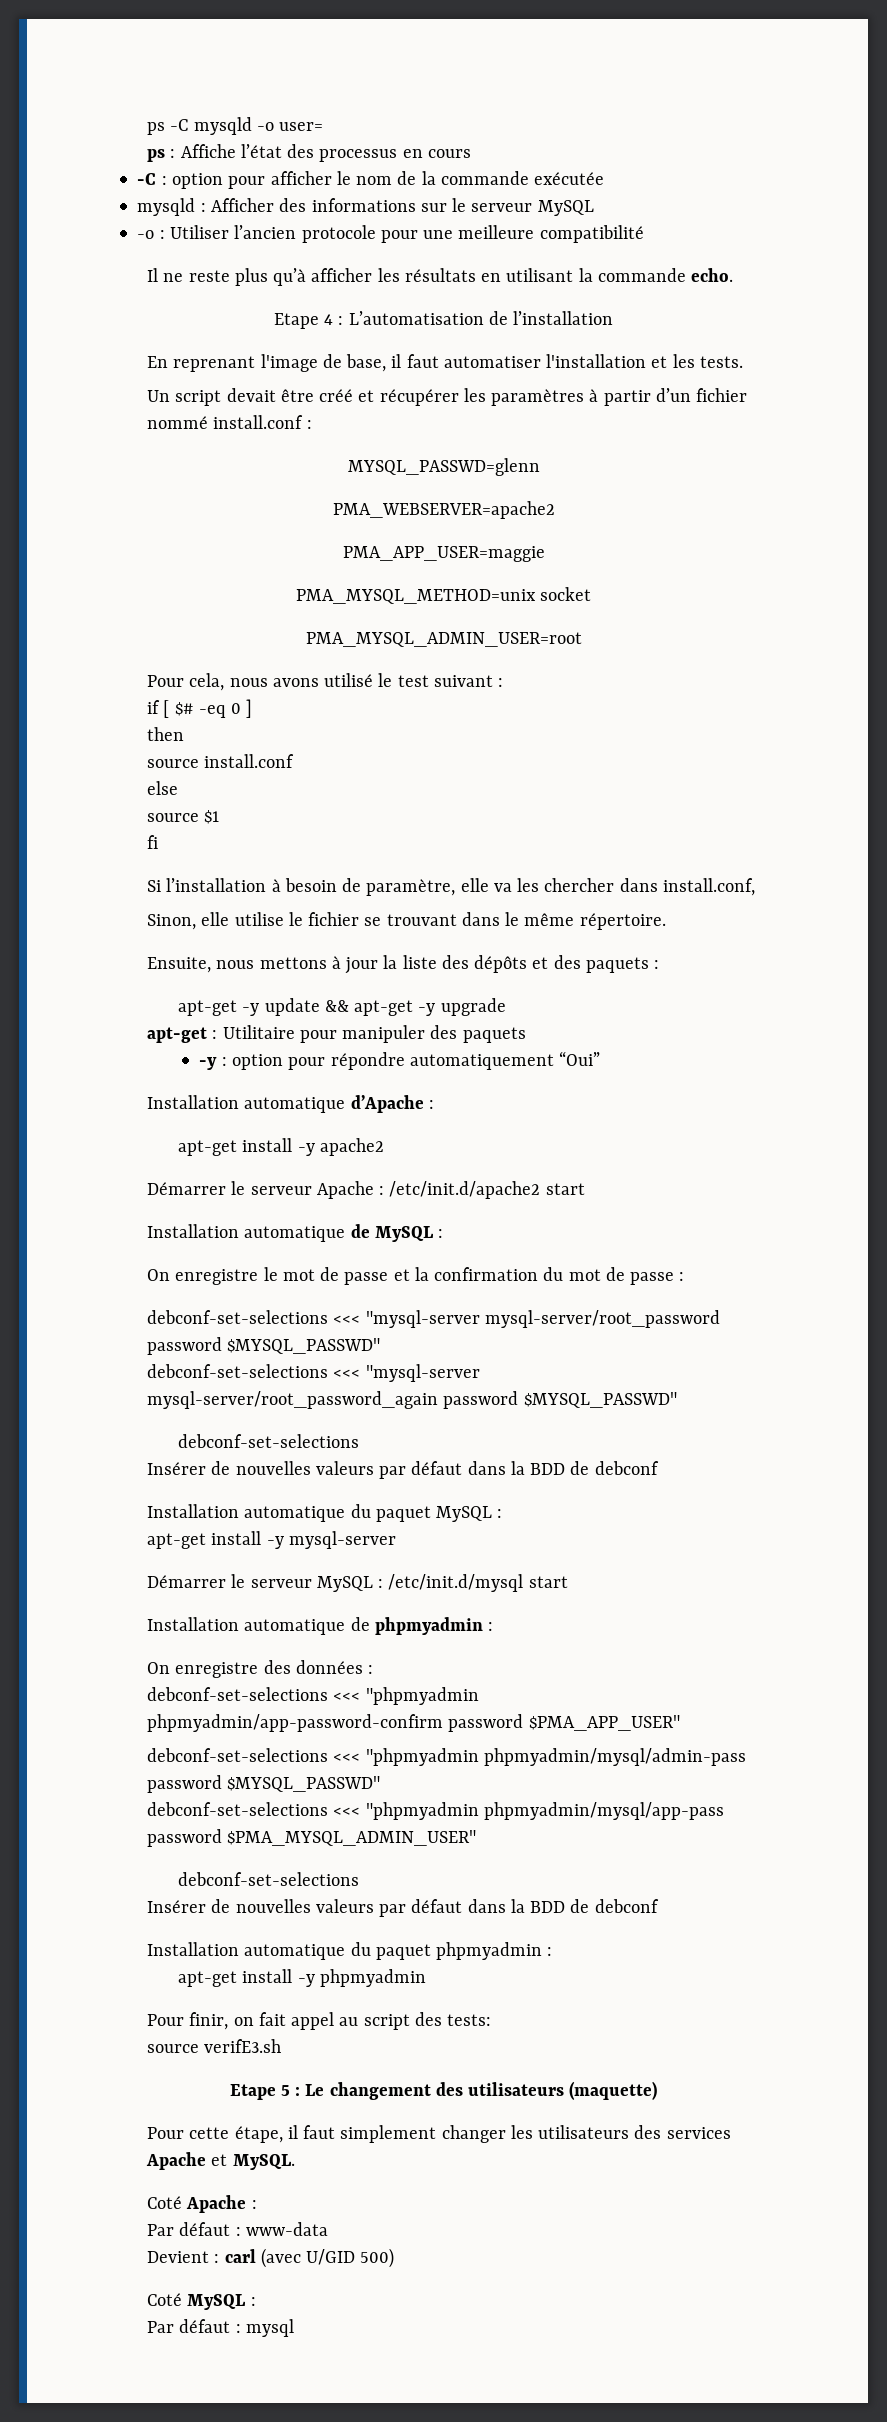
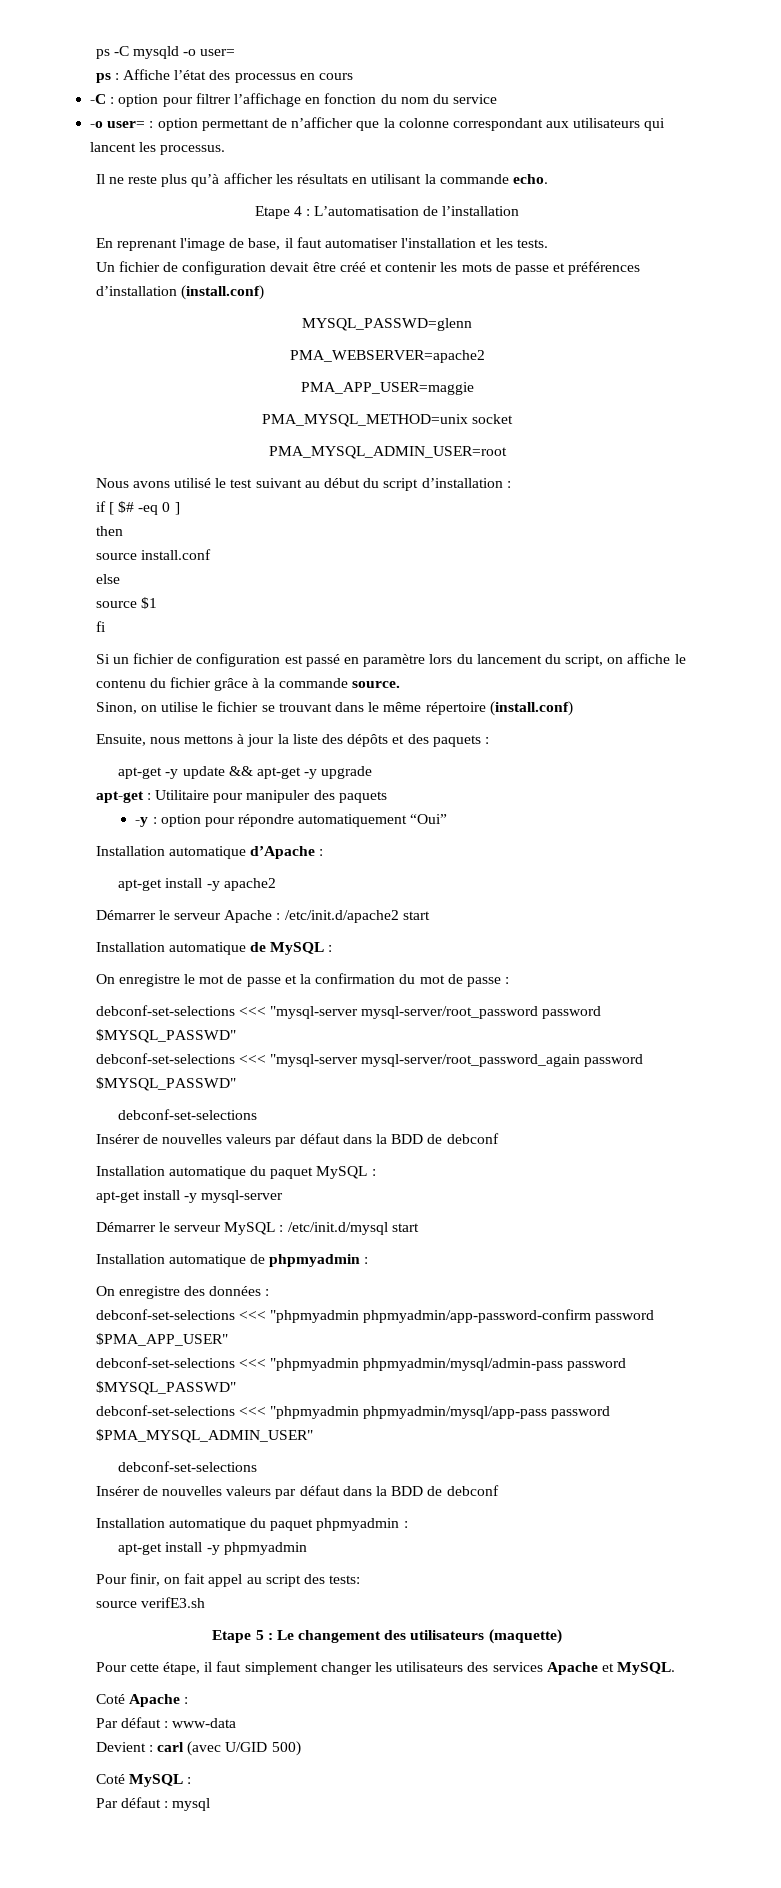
- -C : option pour afficher le nom de la commande exécutée
- mysqld : Afficher des informations sur le serveur MySQL
- -o : Utiliser l’ancien protocole pour une meilleure compatibilité
+ -C : option pour filtrer l’affichage en fonction du nom du service
+ -o user= : option permettant de n’afficher que la colonne correspondant aux utilisateurs qui lancent les processus.
- Un script devait être créé et récupérer les paramètres à partir d’un fichier nommé install.conf :
+ Un fichier de configuration devait être créé et contenir les mots de passe et préférences d’installation (install.conf)
- Pour cela, nous avons utilisé le test suivant :
+ Nous avons utilisé le test suivant au début du script d’installation :
- Si l’installation à besoin de paramètre, elle va les chercher dans install.conf,
+ Si un fichier de configuration est passé en paramètre lors du lancement du script, on affiche le contenu du fichier grâce à la commande source.
- Sinon, elle utilise le fichier se trouvant dans le même répertoire.
+ Sinon, on utilise le fichier se trouvant dans le même répertoire (install.conf)

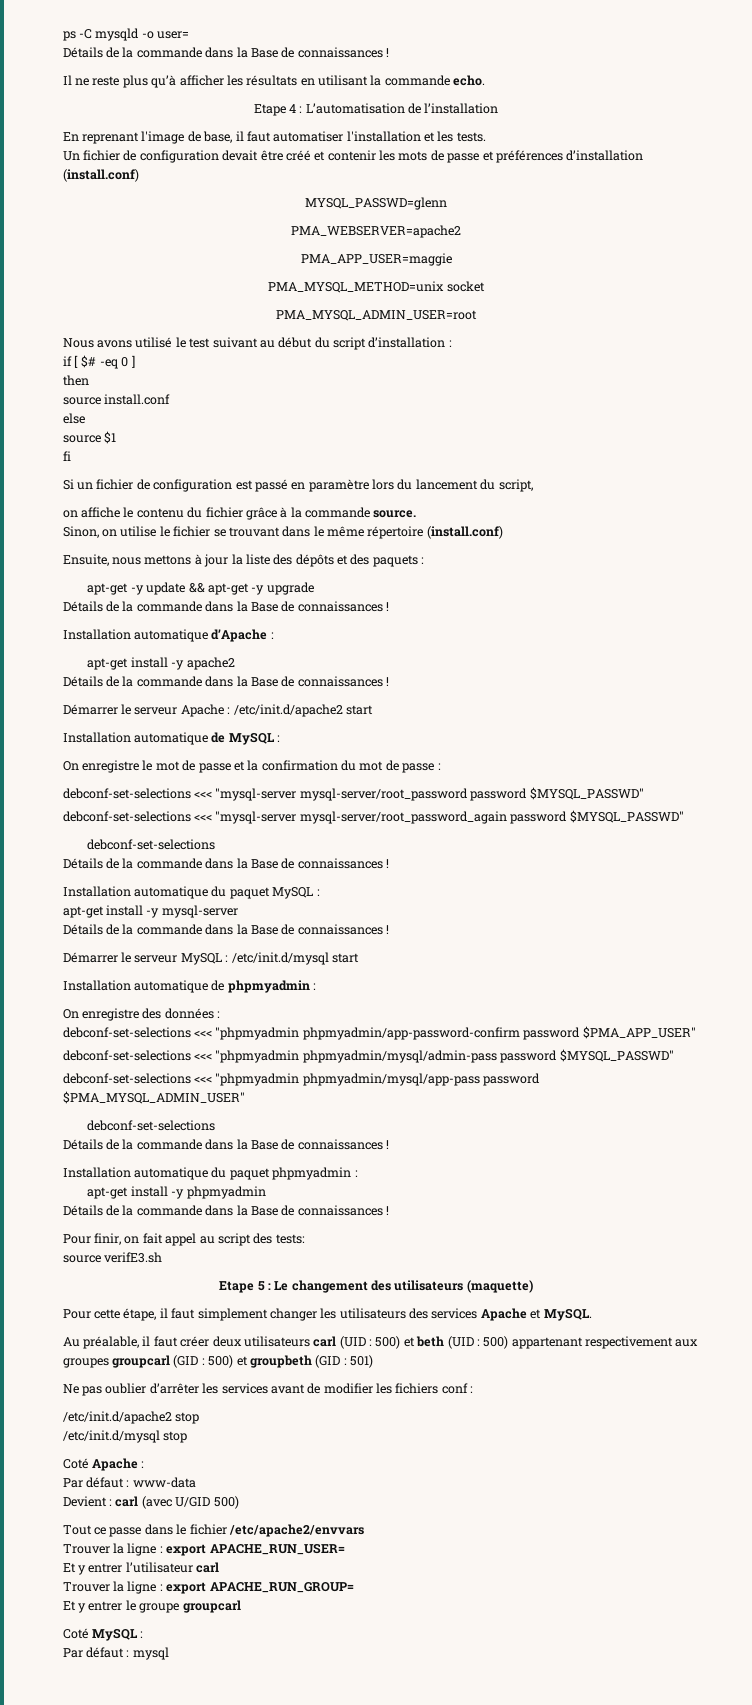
  ps -C mysqld -o user=
- ps : Affiche l’état des processus en cours
- -C : option pour filtrer l’affichage en fonction du nom du service
- -o user= : option permettant de n’afficher que la colonne correspondant aux utilisateurs qui lancent les processus.
+ Détails de la commande dans la Base de connaissances !
- Si un fichier de configuration est passé en paramètre lors du lancement du script, on affiche le contenu du fichier grâce à la commande source.
+ Si un fichier de configuration est passé en paramètre lors du lancement du script,
+ on affiche le contenu du fichier grâce à la commande source.
  apt-get -y update && apt-get -y upgrade
- apt-get : Utilitaire pour manipuler des paquets
- -y : option pour répondre automatiquement “Oui”
+ Détails de la commande dans la Base de connaissances !
  apt-get install -y apache2
+ Détails de la commande dans la Base de connaissances !
  debconf-set-selections <<< "mysql-server mysql-server/root_password_again password $MYSQL_PASSWD"
  debconf-set-selections
- Insérer de nouvelles valeurs par défaut dans la BDD de debconf
+ Détails de la commande dans la Base de connaissances !
  apt-get install -y mysql-server
+ Détails de la commande dans la Base de connaissances !
  debconf-set-selections <<< "phpmyadmin phpmyadmin/mysql/app-pass password $PMA_MYSQL_ADMIN_USER"
  debconf-set-selections
- Insérer de nouvelles valeurs par défaut dans la BDD de debconf
+ Détails de la commande dans la Base de connaissances !
  apt-get install -y phpmyadmin
+ Détails de la commande dans la Base de connaissances !
+ Au préalable, il faut créer deux utilisateurs carl (UID : 500) et beth (UID : 500) appartenant respectivement aux groupes groupcarl (GID : 500) et groupbeth (GID : 501)
+ Ne pas oublier d’arrêter les services avant de modifier les fichiers conf :
+ /etc/init.d/apache2 stop
+ /etc/init.d/mysql stop
+ Tout ce passe dans le fichier /etc/apache2/envvars
+ Trouver la ligne : export APACHE_RUN_USER=
+ Et y entrer l’utilisateur carl
+ Trouver la ligne : export APACHE_RUN_GROUP=
+ Et y entrer le groupe groupcarl

